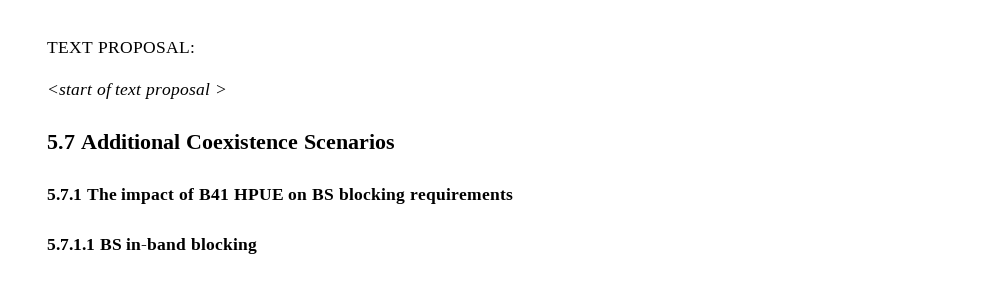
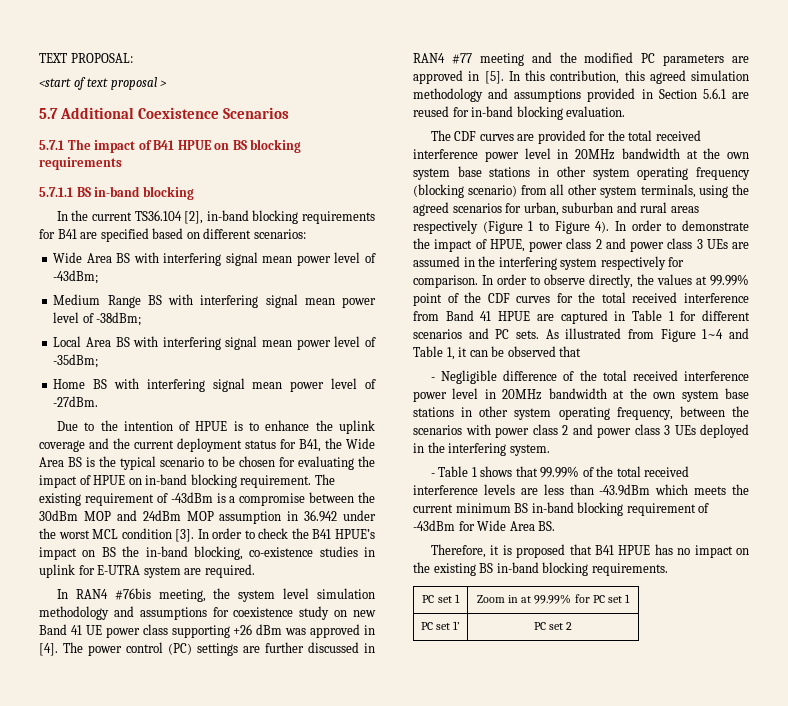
+ In the current TS36.104 [2], in-band blocking requirements for B41 are specified based on different scenarios:
+ Wide Area BS with interfering signal mean power level of -43dBm;
+ Medium Range BS with interfering signal mean power level of -38dBm;
+ Local Area BS with interfering signal mean power level of -35dBm;
+ Home BS with interfering signal mean power level of -27dBm.
+ Due to the intention of HPUE is to enhance the uplink coverage and the current deployment status for B41, the Wide Area BS is the typical scenario to be chosen for evaluating the impact of HPUE on in-band blocking requirement. The existing requirement of -43dBm is a compromise between the 30dBm MOP and 24dBm MOP assumption in 36.942 under the worst MCL condition [3]. In order to check the B41 HPUE’s impact on BS the in-band blocking, co-existence studies in uplink for E-UTRA system are required.
+ In RAN4 #76bis meeting, the system level simulation methodology and assumptions for coexistence study on new Band 41 UE power class supporting +26 dBm was approved in [4]. The power control (PC) settings are further discussed in RAN4 #77 meeting and the modified PC parameters are approved in [5]. In this contribution, this agreed simulation methodology and assumptions provided in Section 5.6.1 are reused for in-band blocking evaluation.
+ The CDF curves are provided for the total received interference power level in 20MHz bandwidth at the own system base stations in other system operating frequency (blocking scenario) from all other system terminals, using the agreed scenarios for urban, suburban and rural areas respectively (Figure 1 to Figure 4). In order to demonstrate the impact of HPUE, power class 2 and power class 3 UEs are assumed in the interfering system respectively for comparison. In order to observe directly, the values at 99.99% point of the CDF curves for the total received interference from Band 41 HPUE are captured in Table 1 for different scenarios and PC sets. As illustrated from Figure 1~4 and Table 1, it can be observed that
+ - Negligible difference of the total received interference power level in 20MHz bandwidth at the own system base stations in other system operating frequency, between the scenarios with power class 2 and power class 3 UEs deployed in the interfering system.
+ - Table 1 shows that 99.99% of the total received interference levels are less than -43.9dBm which meets the current minimum BS in-band blocking requirement of -43dBm for Wide Area BS.
+ Therefore, it is proposed that B41 HPUE has no impact on the existing BS in-band blocking requirements.
+ PC set 1 | Zoom in at 99.99% for PC set 1
+ PC set 1’ | PC set 2

